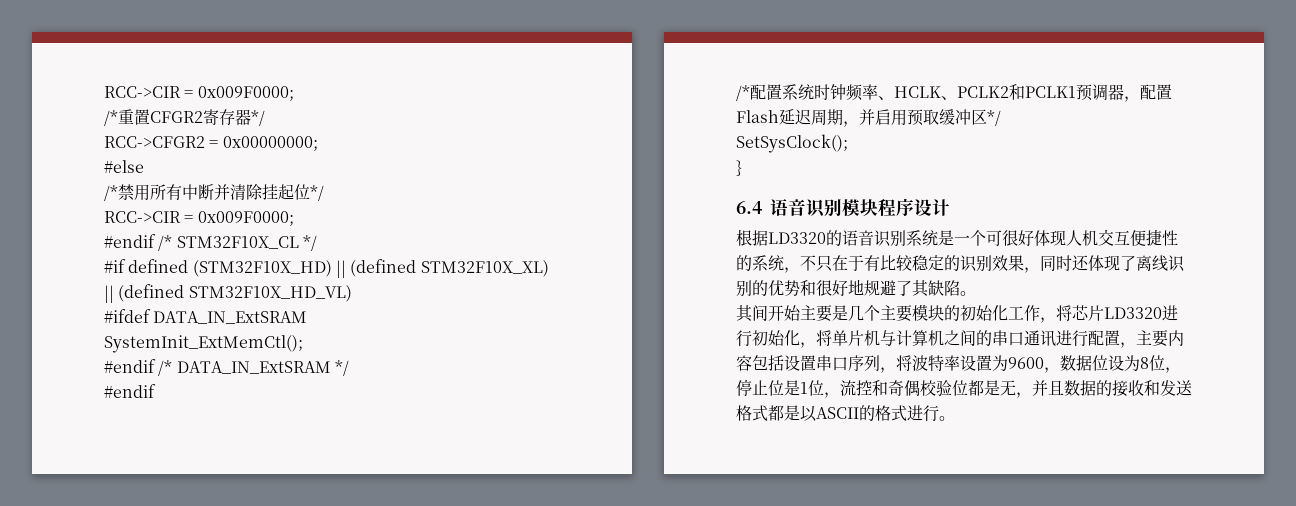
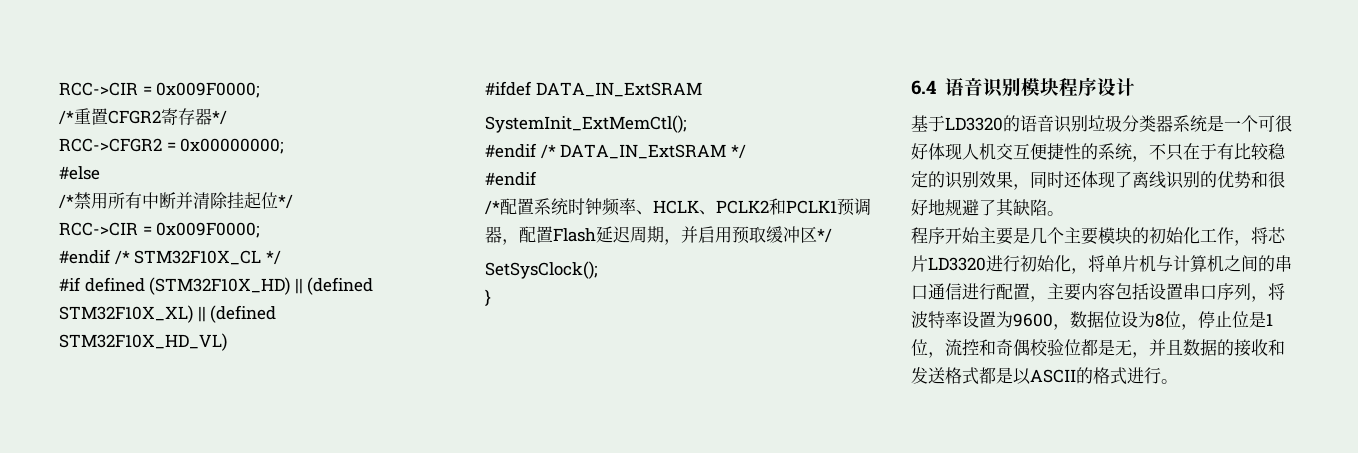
- 根据LD3320的语音识别系统是一个可很好体现人机交互便捷性的系统，不只在于有比较稳定的识别效果，同时还体现了离线识别的优势和很好地规避了其缺陷。
+ 基于LD3320的语音识别垃圾分类器系统是一个可很好体现人机交互便捷性的系统，不只在于有比较稳定的识别效果，同时还体现了离线识别的优势和很好地规避了其缺陷。
- 其间开始主要是几个主要模块的初始化工作，将芯片LD3320进行初始化，将单片机与计算机之间的串口通讯进行配置，主要内容包括设置串口序列，将波特率设置为9600，数据位设为8位，停止位是1位，流控和奇偶校验位都是无，并且数据的接收和发送格式都是以ASCII的格式进行。
+ 程序开始主要是几个主要模块的初始化工作，将芯片LD3320进行初始化，将单片机与计算机之间的串口通信进行配置，主要内容包括设置串口序列，将波特率设置为9600，数据位设为8位，停止位是1位，流控和奇偶校验位都是无，并且数据的接收和发送格式都是以ASCII的格式进行。

